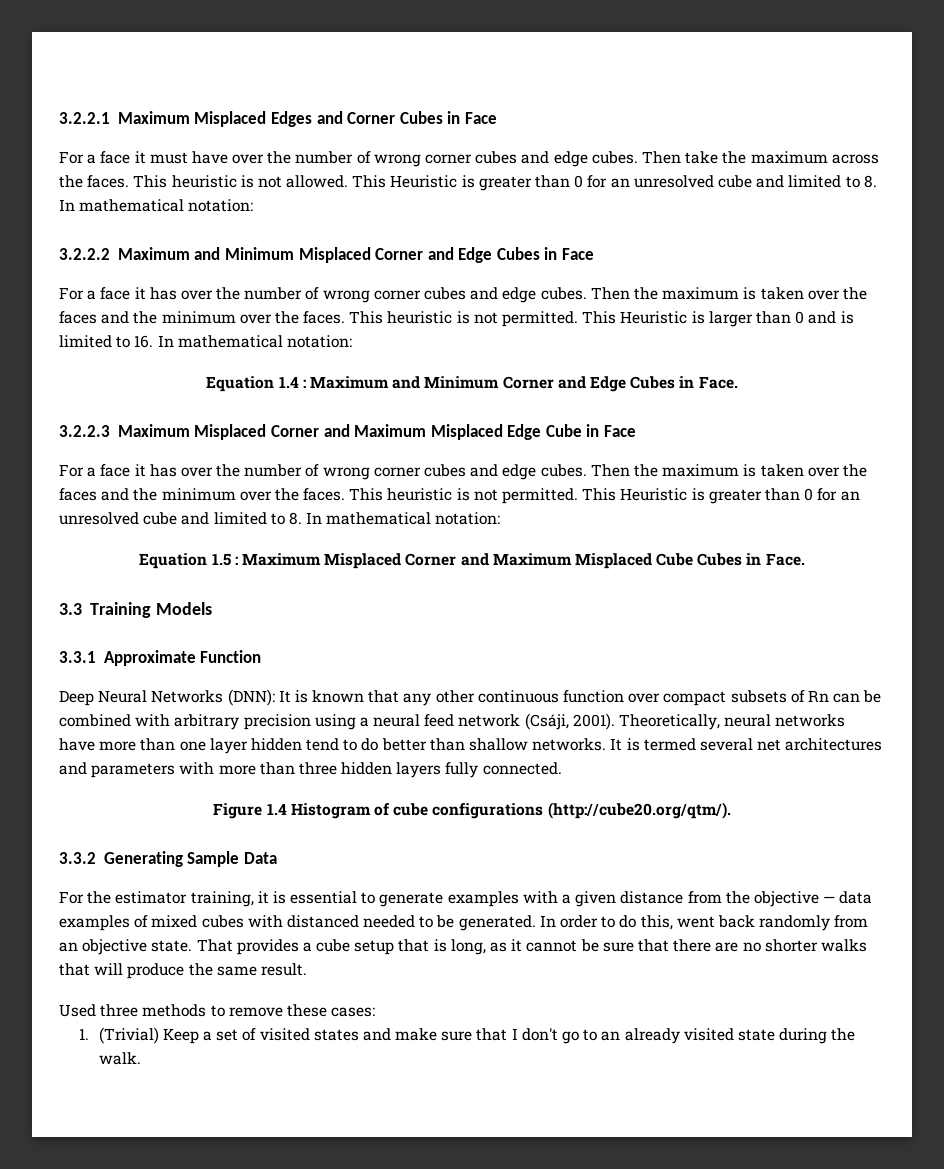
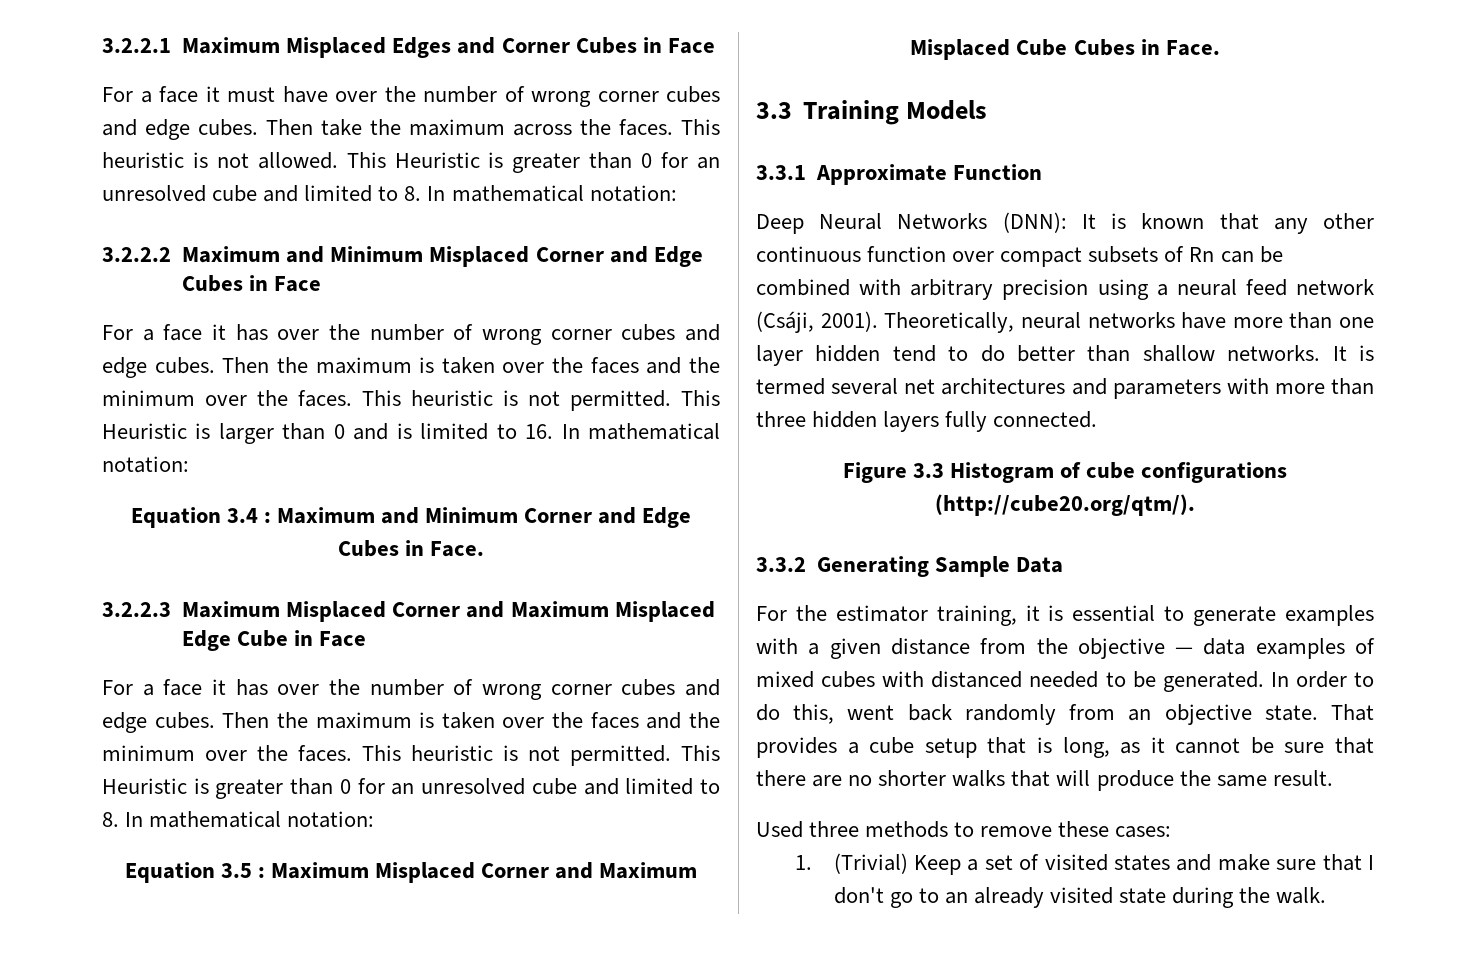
- Equation 1.4 : Maximum and Minimum Corner and Edge Cubes in Face.
+ Equation 3.4 : Maximum and Minimum Corner and Edge Cubes in Face.
- Equation 1.5 : Maximum Misplaced Corner and Maximum Misplaced Cube Cubes in Face.
+ Equation 3.5 : Maximum Misplaced Corner and Maximum Misplaced Cube Cubes in Face.
- Figure 1.4 Histogram of cube configurations (http://cube20.org/qtm/).
+ Figure 3.3 Histogram of cube configurations (http://cube20.org/qtm/).

